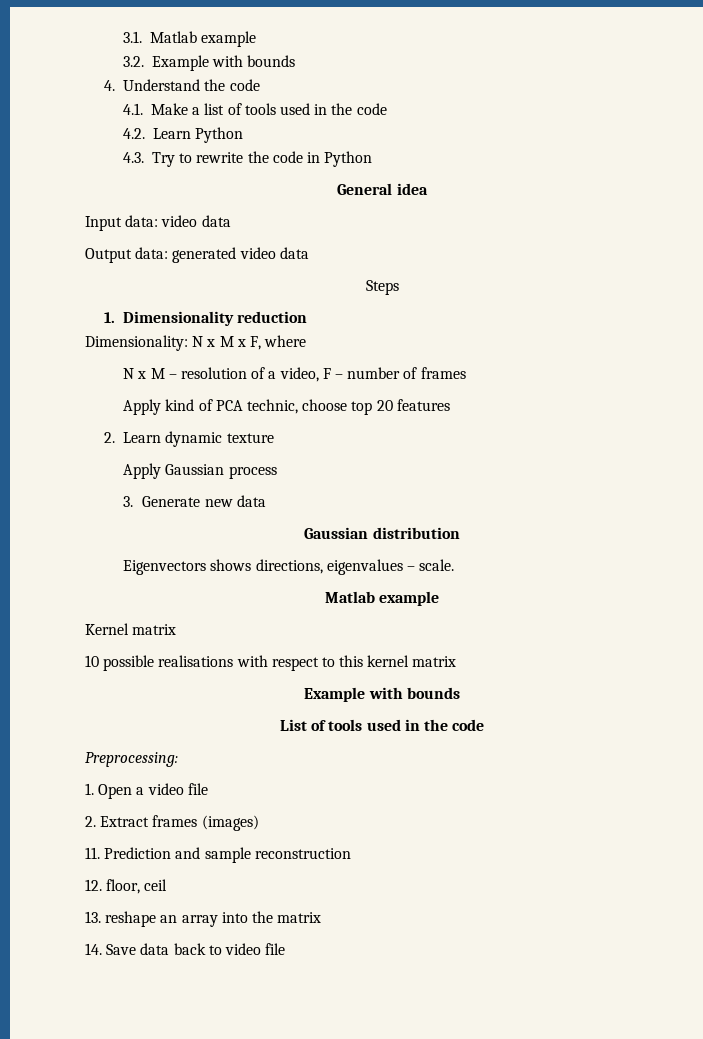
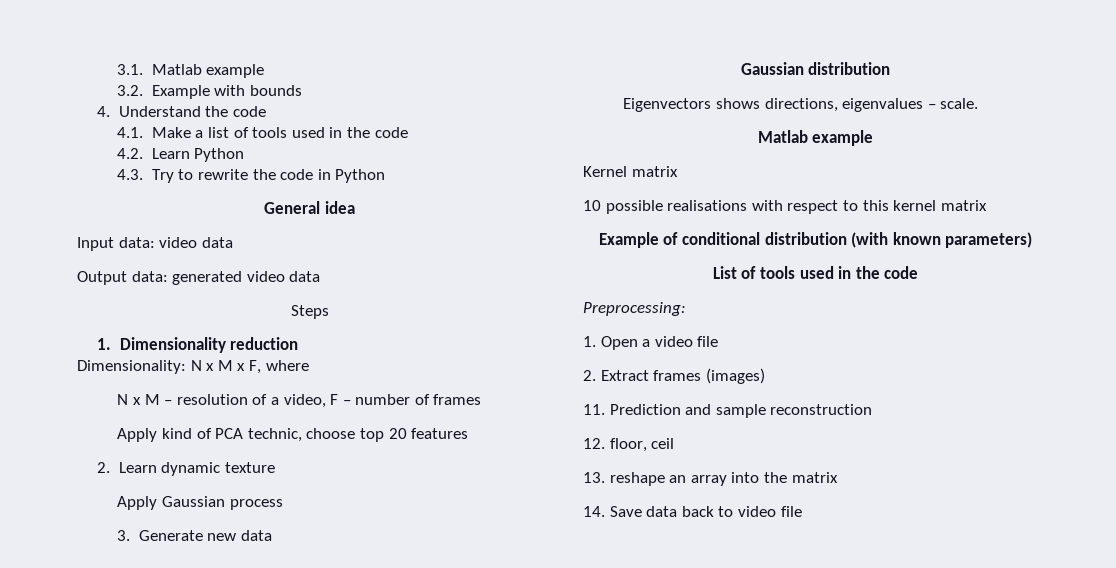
  10 possible realisations with respect to this kernel matrix
- Example with bounds
+ Example of conditional distribution (with known parameters)

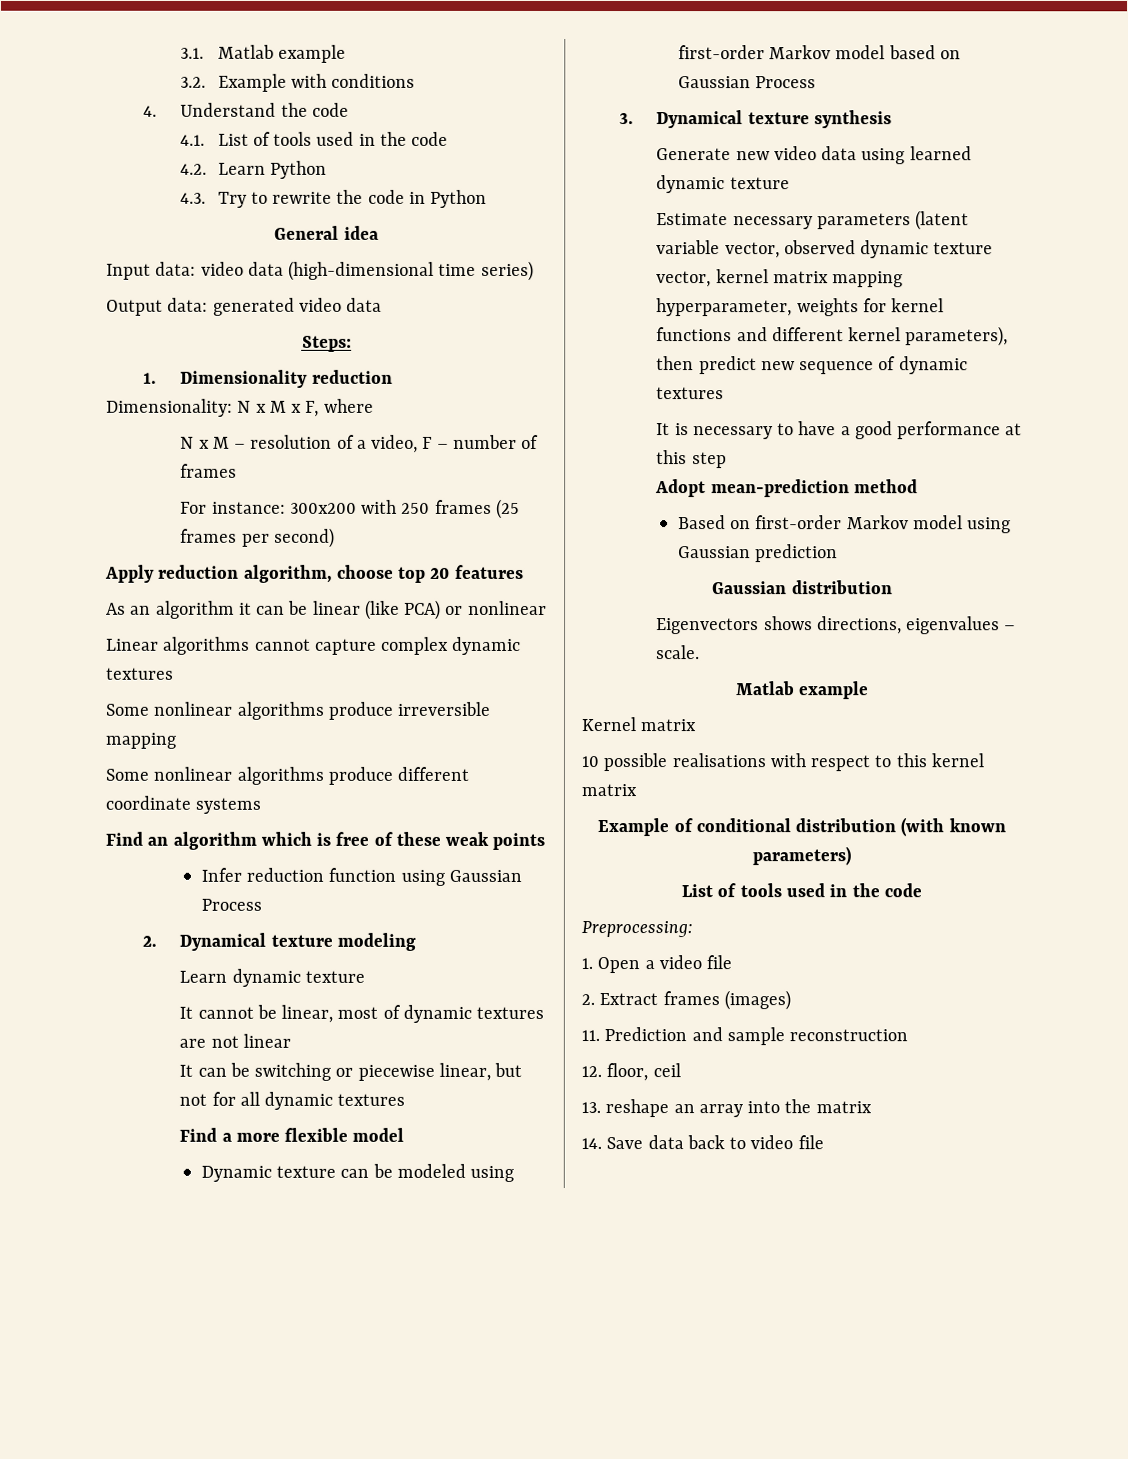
- 3.2. Example with bounds
+ 3.2. Example with conditions
- 4.1. Make a list of tools used in the code
+ 4.1. List of tools used in the code
- Input data: video data
+ Input data: video data (high-dimensional time series)
- Steps
+ Steps:
- Apply kind of PCA technic, choose top 20 features
- 2. Learn dynamic texture
- Apply Gaussian process
- 3. Generate new data
+ For instance: 300x200 with 250 frames (25 frames per second)
+ Apply reduction algorithm, choose top 20 features
+ As an algorithm it can be linear (like PCA) or nonlinear
+ Linear algorithms cannot capture complex dynamic textures
+ Some nonlinear algorithms produce irreversible mapping
+ Some nonlinear algorithms produce different coordinate systems
+ Find an algorithm which is free of these weak points
+ Infer reduction function using Gaussian Process
+ 2. Dynamical texture modeling
+ Learn dynamic texture
+ It cannot be linear, most of dynamic textures are not linear
+ It can be switching or piecewise linear, but not for all dynamic textures
+ Find a more flexible model
+ Dynamic texture can be modeled using first-order Markov model based on Gaussian Process
+ 3. Dynamical texture synthesis
+ Generate new video data using learned dynamic texture
+ Estimate necessary parameters (latent variable vector, observed dynamic texture vector, kernel matrix mapping hyperparameter, weights for kernel functions and different kernel parameters), then predict new sequence of dynamic textures
+ It is necessary to have a good performance at this step
+ Adopt mean-prediction method
+ Based on first-order Markov model using Gaussian prediction

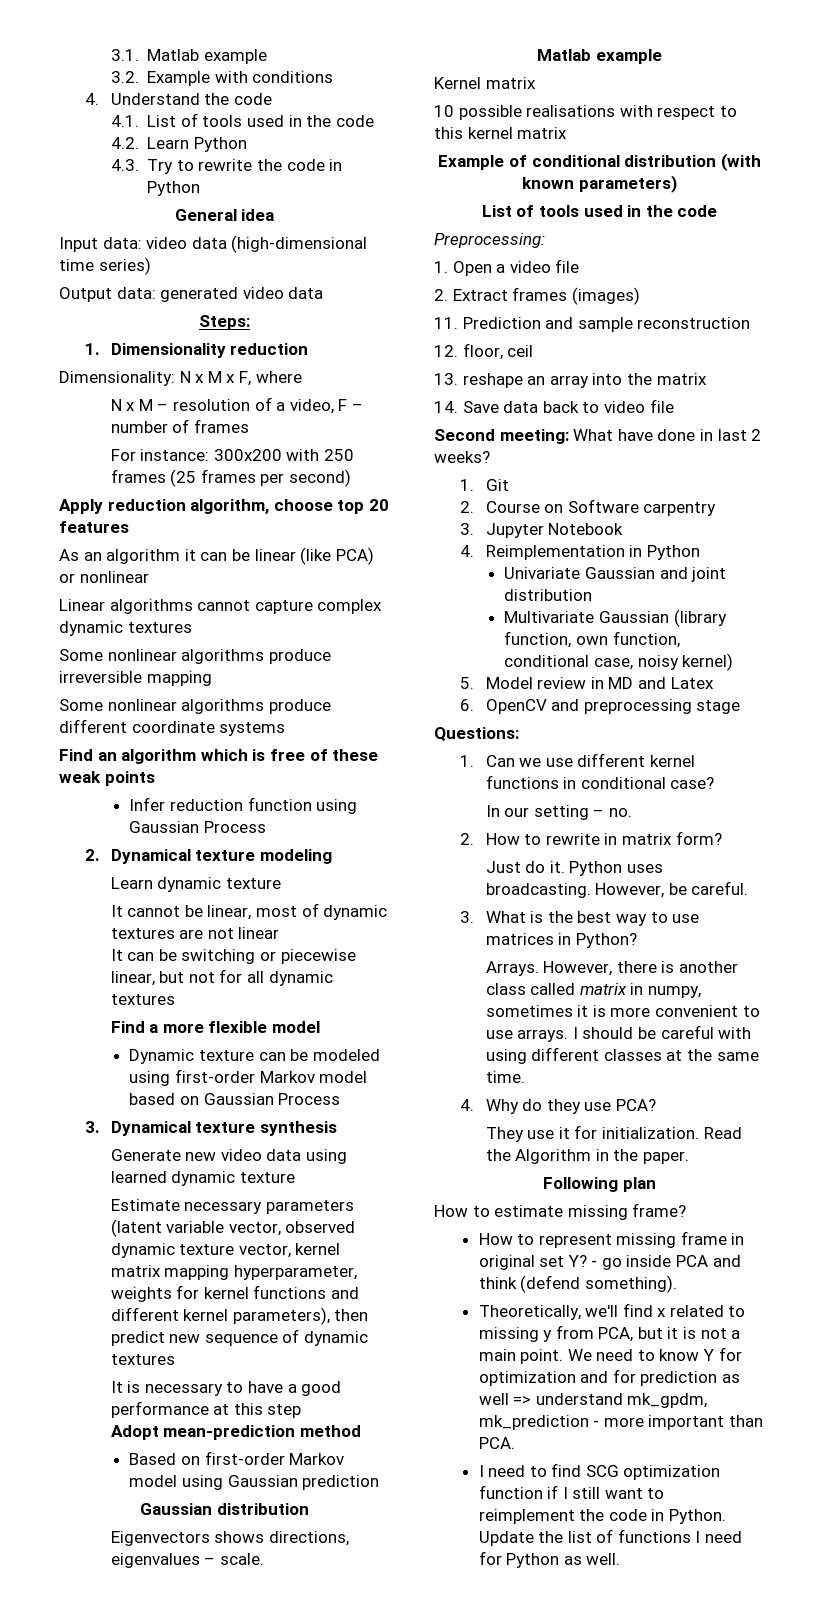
+ Second meeting: What have done in last 2 weeks?
+ 1. Git
+ 2. Course on Software carpentry
+ 3. Jupyter Notebook
+ 4. Reimplementation in Python
+ Univariate Gaussian and joint distribution
+ Multivariate Gaussian (library function, own function, conditional case, noisy kernel)
+ 5. Model review in MD and Latex
+ 6. OpenCV and preprocessing stage
+ Questions:
+ 1. Can we use different kernel functions in conditional case?
+ In our setting – no.
+ 2. How to rewrite in matrix form?
+ Just do it. Python uses broadcasting. However, be careful.
+ 3. What is the best way to use matrices in Python?
+ Arrays. However, there is another class called matrix in numpy, sometimes it is more convenient to use arrays. I should be careful with using different classes at the same time.
+ 4. Why do they use PCA?
+ They use it for initialization. Read the Algorithm in the paper.
+ Following plan
+ How to estimate missing frame?
+ How to represent missing frame in original set Y? - go inside PCA and think (defend something).
+ Theoretically, we'll find x related to missing y from PCA, but it is not a main point. We need to know Y for optimization and for prediction as well => understand mk_gpdm, mk_prediction - more important than PCA.
+ I need to find SCG optimization function if I still want to reimplement the code in Python. Update the list of functions I need for Python as well.

